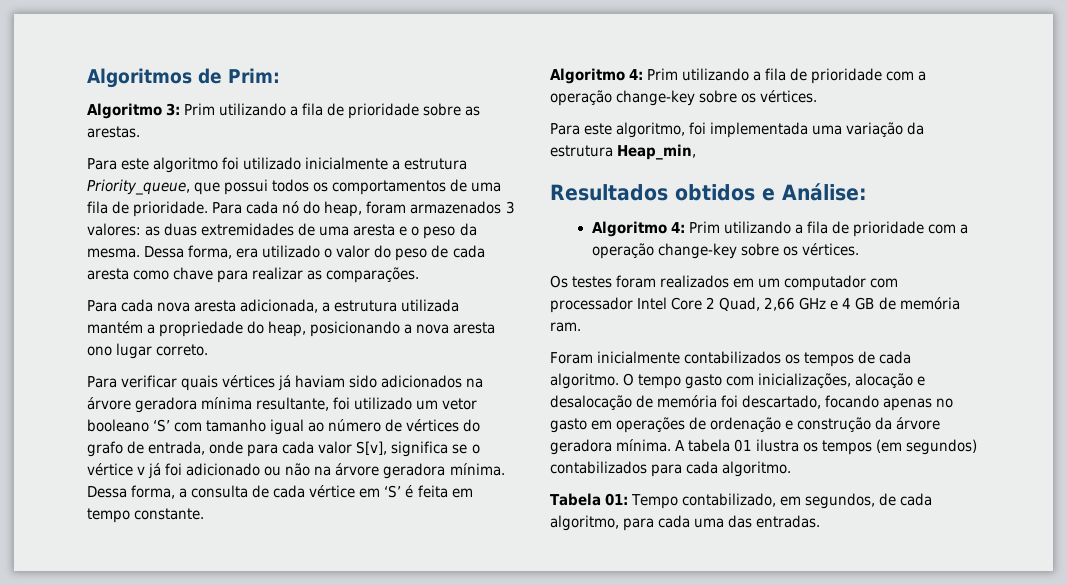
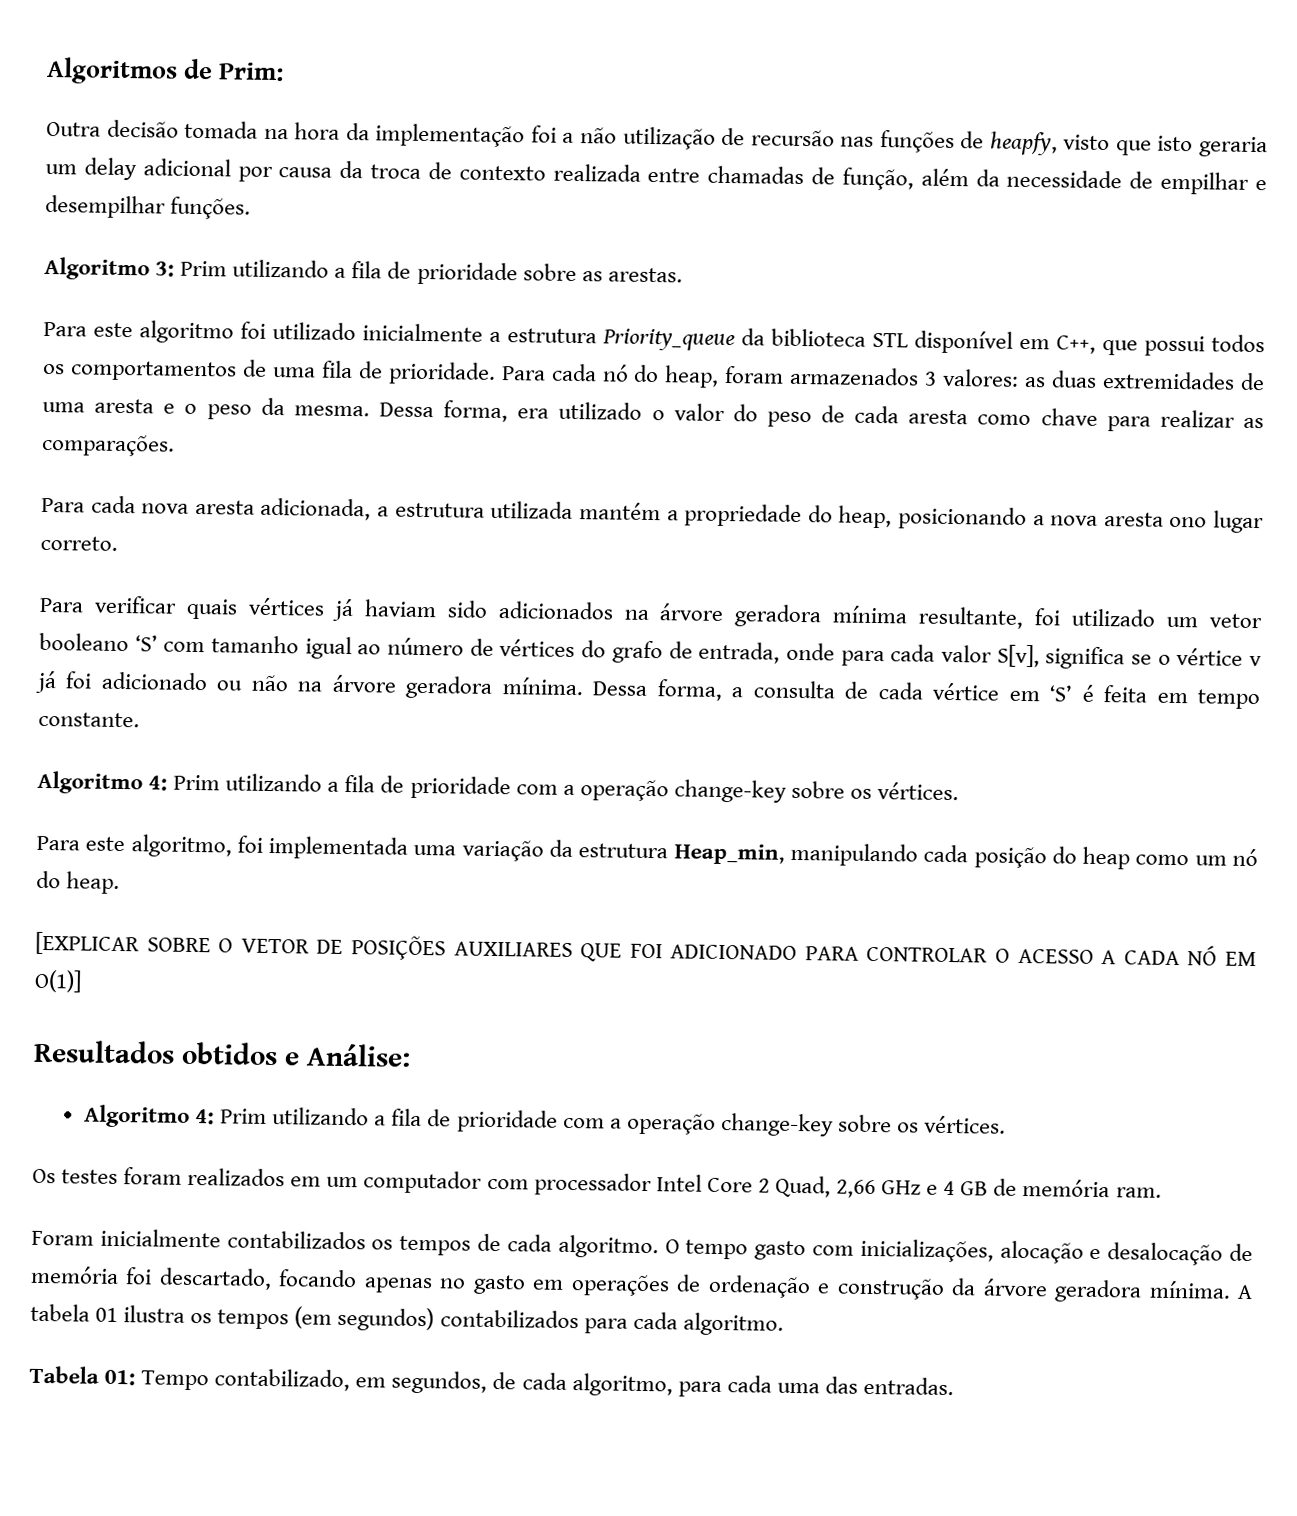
+ Outra decisão tomada na hora da implementação foi a não utilização de recursão nas funções de heapfy, visto que isto geraria um delay adicional por causa da troca de contexto realizada entre chamadas de função, além da necessidade de empilhar e desempilhar funções.
- Para este algoritmo foi utilizado inicialmente a estrutura Priority_queue, que possui todos os comportamentos de uma fila de prioridade.
+ Para este algoritmo foi utilizado inicialmente a estrutura Priority_queue da biblioteca STL disponível em C++, que possui todos os comportamentos de uma fila de prioridade.
- Para este algoritmo, foi implementada uma variação da estrutura Heap_min,
+ Para este algoritmo, foi implementada uma variação da estrutura Heap_min, manipulando cada posição do heap como um nó do heap.
+ [EXPLICAR SOBRE O VETOR DE POSIÇÕES AUXILIARES QUE FOI ADICIONADO PARA CONTROLAR O ACESSO A CADA NÓ EM O(1)]

